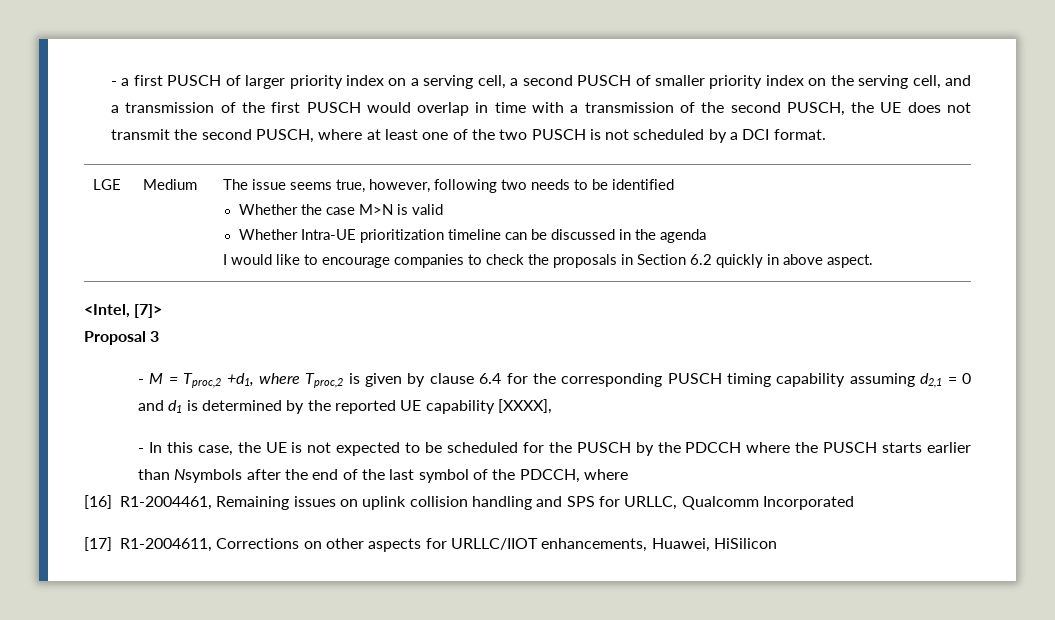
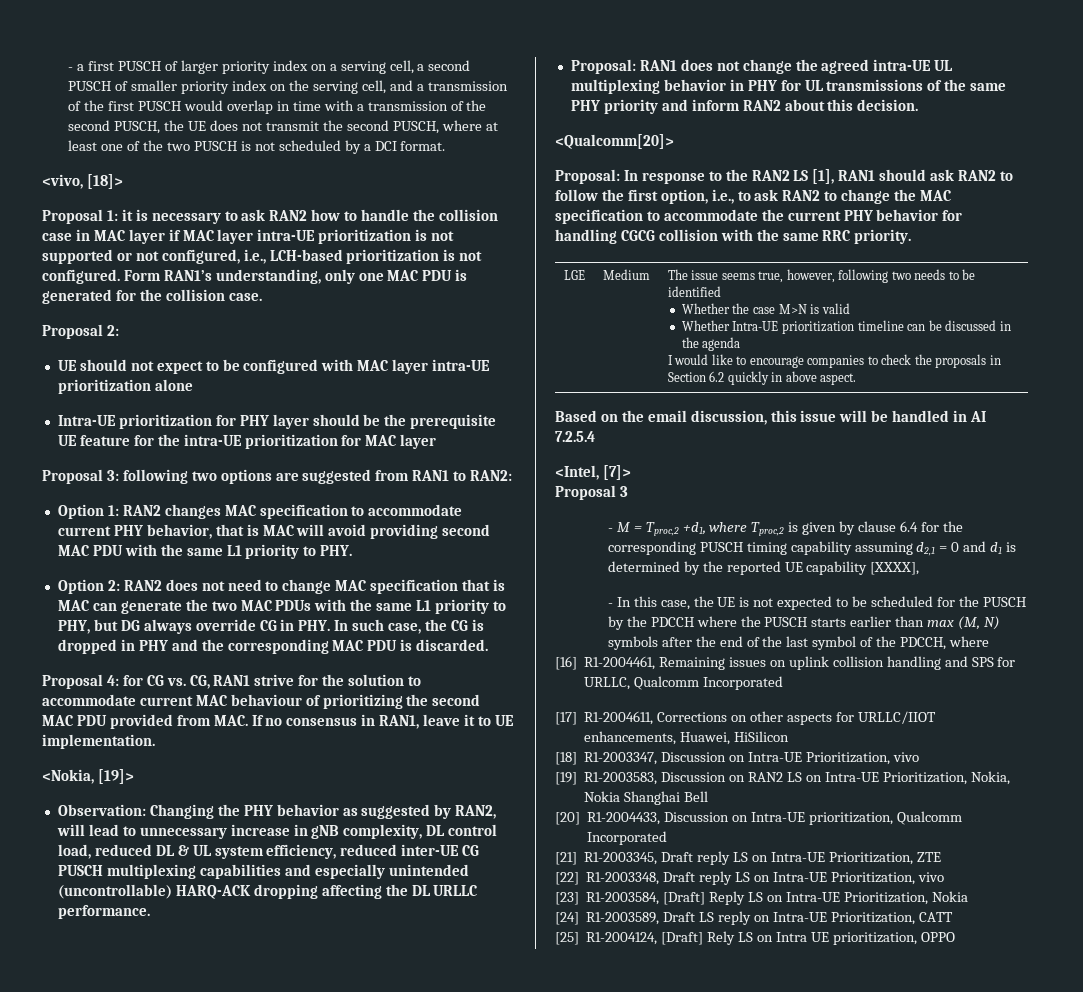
+ <vivo, [18]>
+ Proposal 1: it is necessary to ask RAN2 how to handle the collision case in MAC layer if MAC layer intra-UE prioritization is not supported or not configured, i.e., LCH-based prioritization is not configured. Form RAN1’s understanding, only one MAC PDU is generated for the collision case.
+ Proposal 2:
+ UE should not expect to be configured with MAC layer intra-UE prioritization alone
+ Intra-UE prioritization for PHY layer should be the prerequisite UE feature for the intra-UE prioritization for MAC layer
+ Proposal 3: following two options are suggested from RAN1 to RAN2:
+ Option 1: RAN2 changes MAC specification to accommodate current PHY behavior, that is MAC will avoid providing second MAC PDU with the same L1 priority to PHY.
+ Option 2: RAN2 does not need to change MAC specification that is MAC can generate the two MAC PDUs with the same L1 priority to PHY, but DG always override CG in PHY. In such case, the CG is dropped in PHY and the corresponding MAC PDU is discarded.
+ Proposal 4: for CG vs. CG, RAN1 strive for the solution to accommodate current MAC behaviour of prioritizing the second MAC PDU provided from MAC. If no consensus in RAN1, leave it to UE implementation.
+ <Nokia, [19]>
+ Observation: Changing the PHY behavior as suggested by RAN2, will lead to unnecessary increase in gNB complexity, DL control load, reduced DL & UL system efficiency, reduced inter-UE CG PUSCH multiplexing capabilities and especially unintended (uncontrollable) HARQ-ACK dropping affecting the DL URLLC performance.
+ Proposal: RAN1 does not change the agreed intra-UE UL multiplexing behavior in PHY for UL transmissions of the same PHY priority and inform RAN2 about this decision.
+ <Qualcomm[20]>
+ Proposal: In response to the RAN2 LS [1], RAN1 should ask RAN2 to follow the first option, i.e., to ask RAN2 to change the MAC specification to accommodate the current PHY behavior for handling CGCG collision with the same RRC priority.
+ Based on the email discussion, this issue will be handled in AI 7.2.5.4
- - In this case, the UE is not expected to be scheduled for the PUSCH by the PDCCH where the PUSCH starts earlier than Nsymbols after the end of the last symbol of the PDCCH, where
+ - In this case, the UE is not expected to be scheduled for the PUSCH by the PDCCH where the PUSCH starts earlier than max (M, N) symbols after the end of the last symbol of the PDCCH, where
+ [18] R1-2003347, Discussion on Intra-UE Prioritization, vivo
+ [19] R1-2003583, Discussion on RAN2 LS on Intra-UE Prioritization, Nokia, Nokia Shanghai Bell
+ [20] R1-2004433, Discussion on Intra-UE prioritization, Qualcomm Incorporated
+ [21] R1-2003345, Draft reply LS on Intra-UE Prioritization, ZTE
+ [22] R1-2003348, Draft reply LS on Intra-UE Prioritization, vivo
+ [23] R1-2003584, [Draft] Reply LS on Intra-UE Prioritization, Nokia
+ [24] R1-2003589, Draft LS reply on Intra-UE Prioritization, CATT
+ [25] R1-2004124, [Draft] Rely LS on Intra UE prioritization, OPPO

